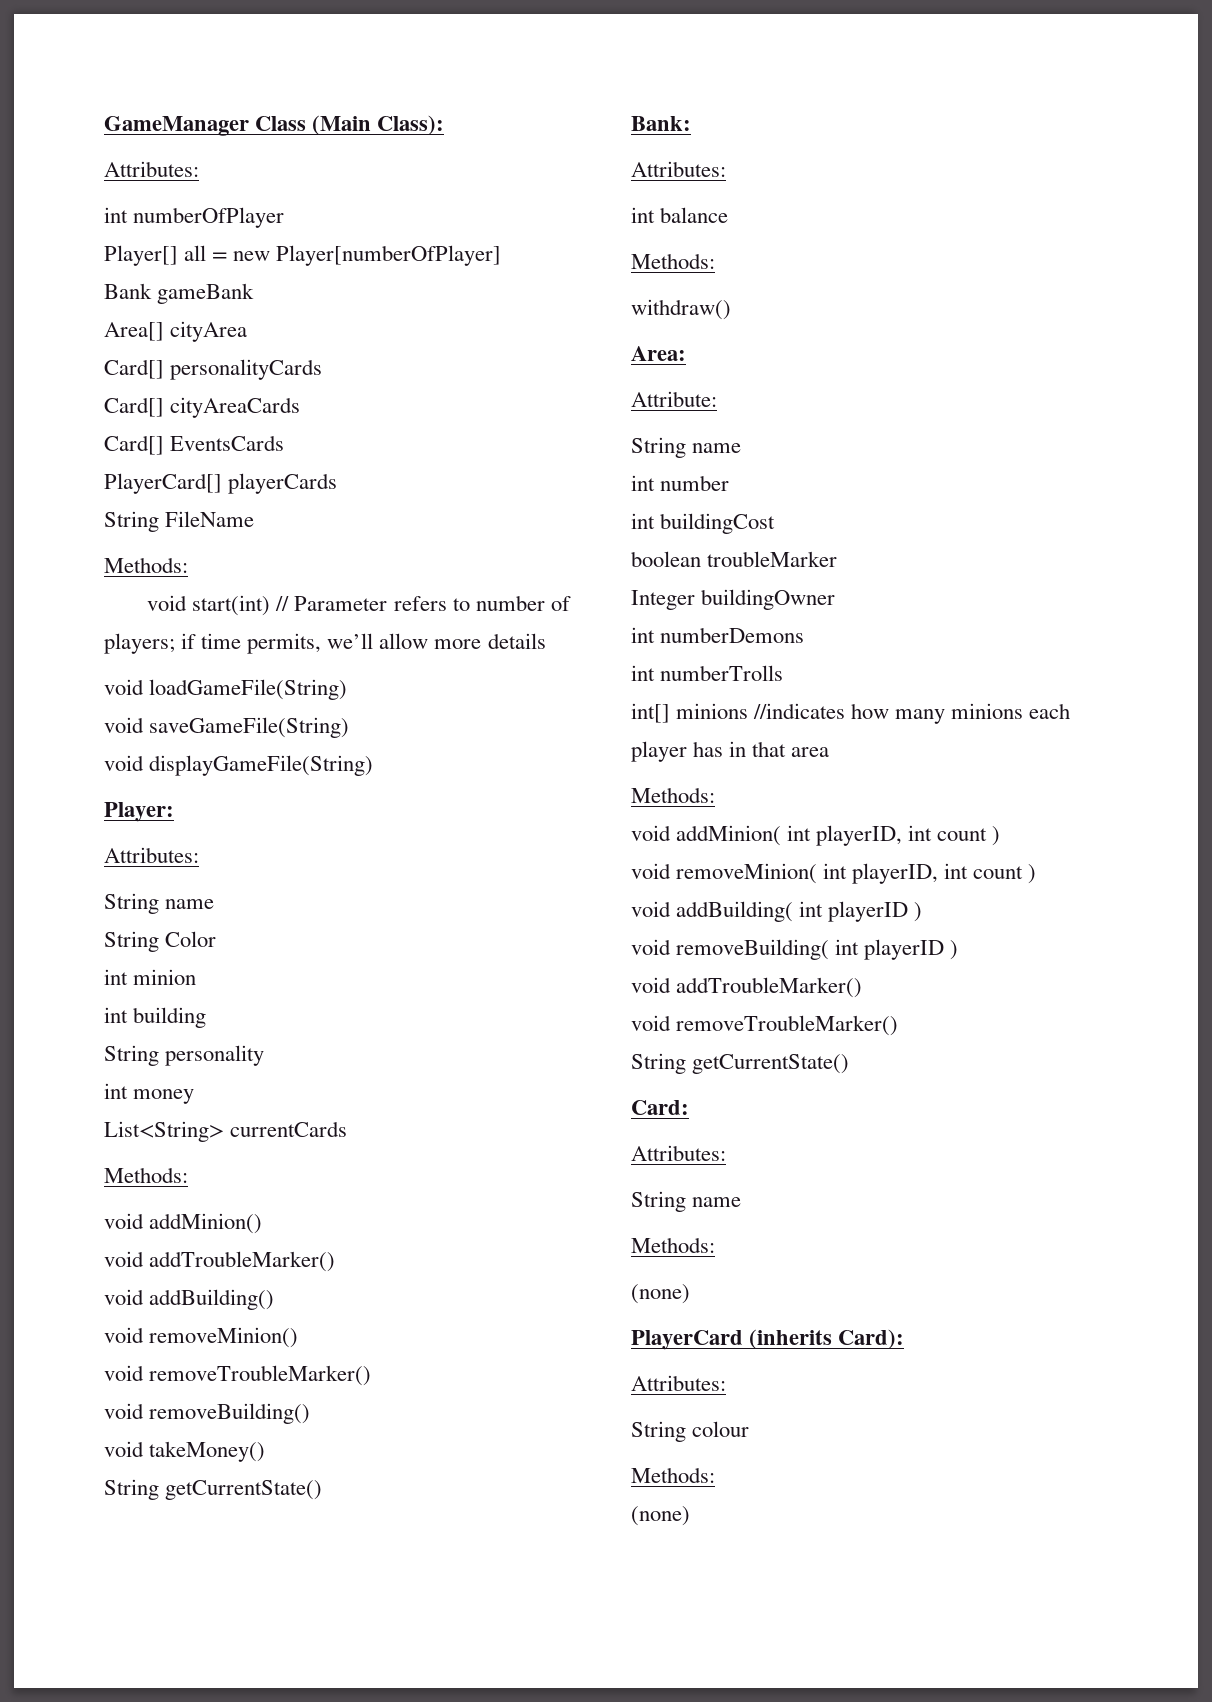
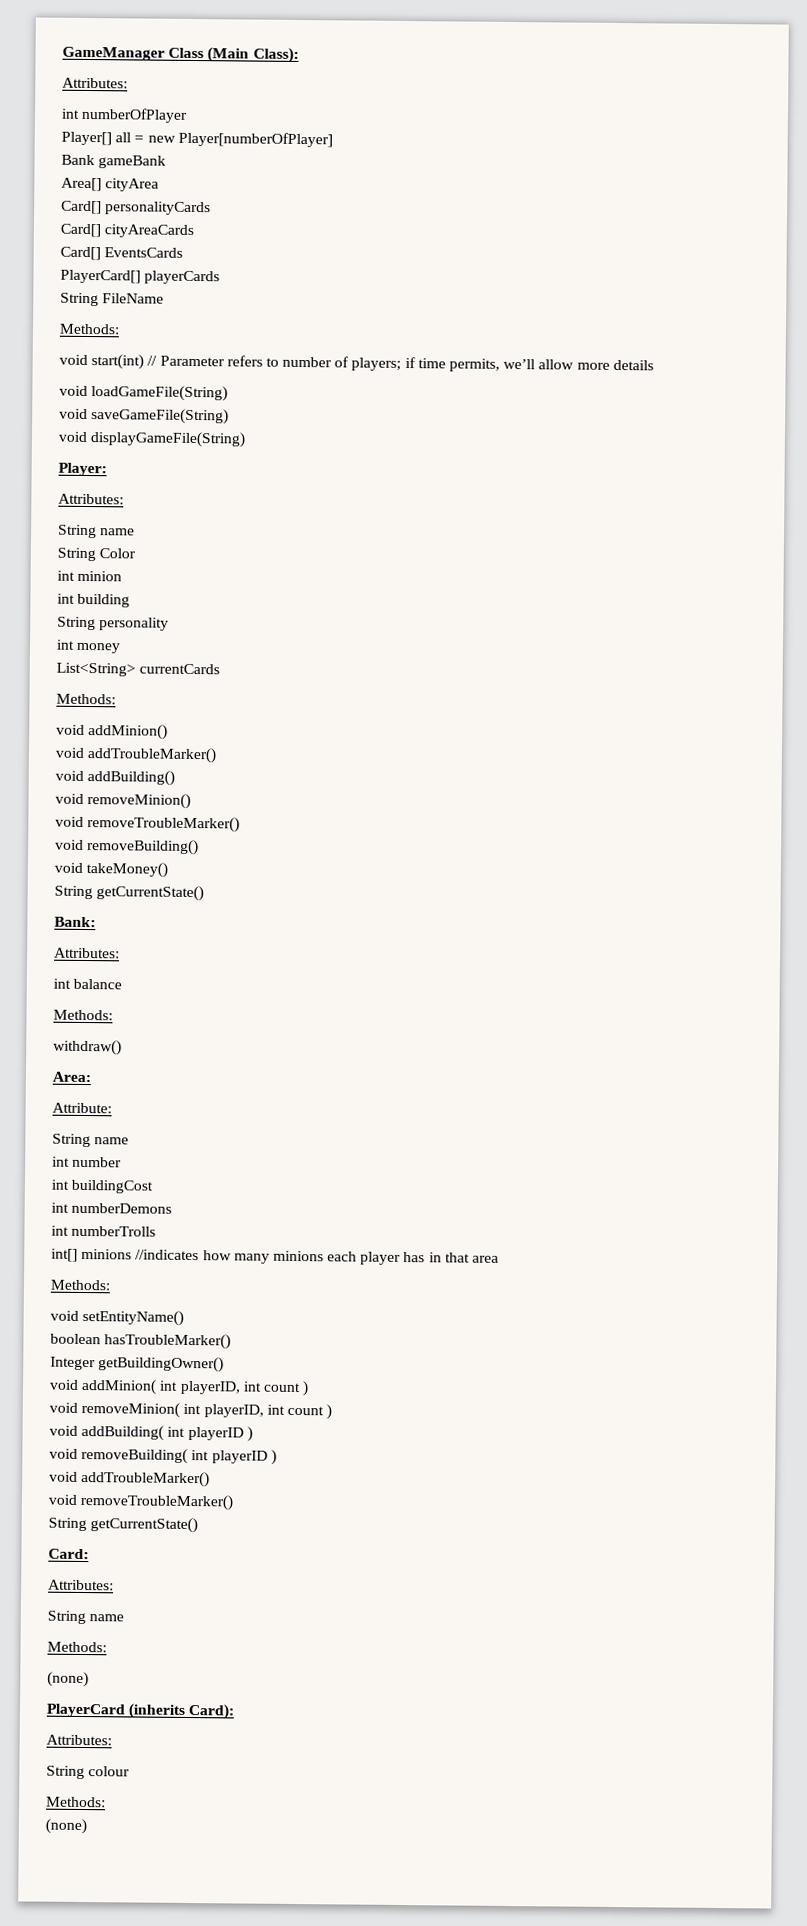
- boolean troubleMarker
- Integer buildingOwner
+ void setEntityName()
+ boolean hasTroubleMarker()
+ Integer getBuildingOwner()

